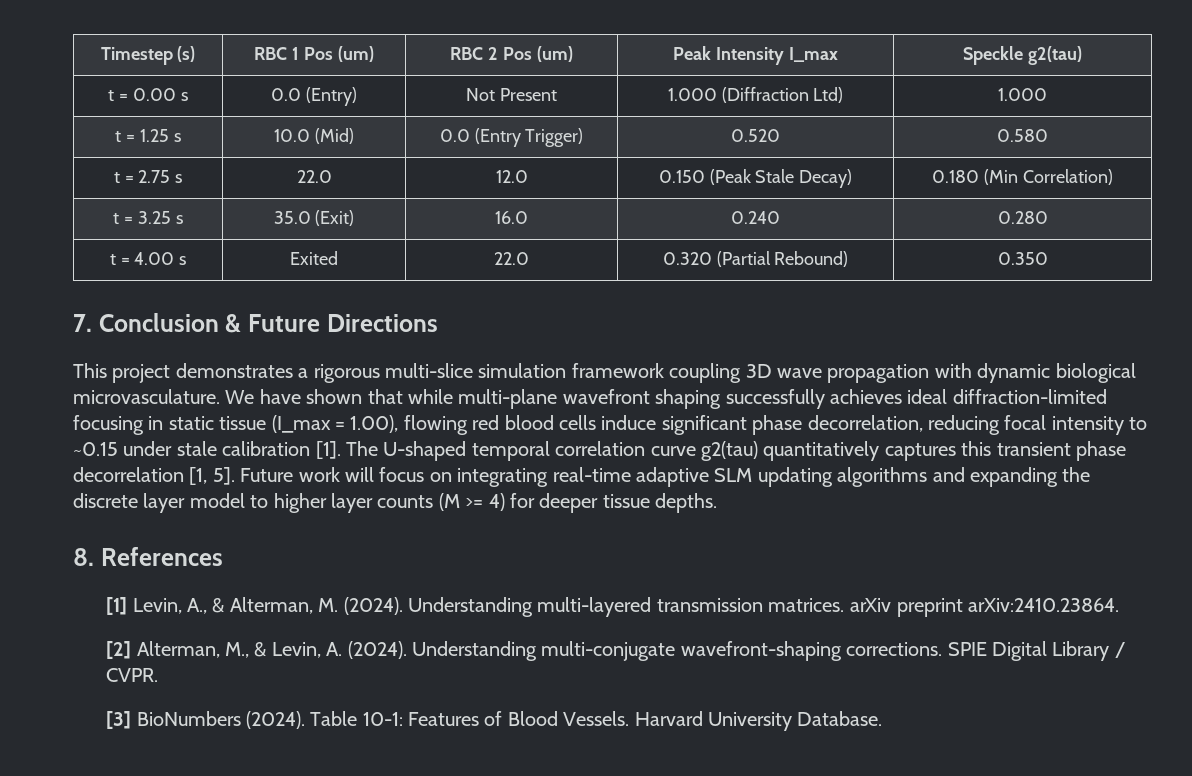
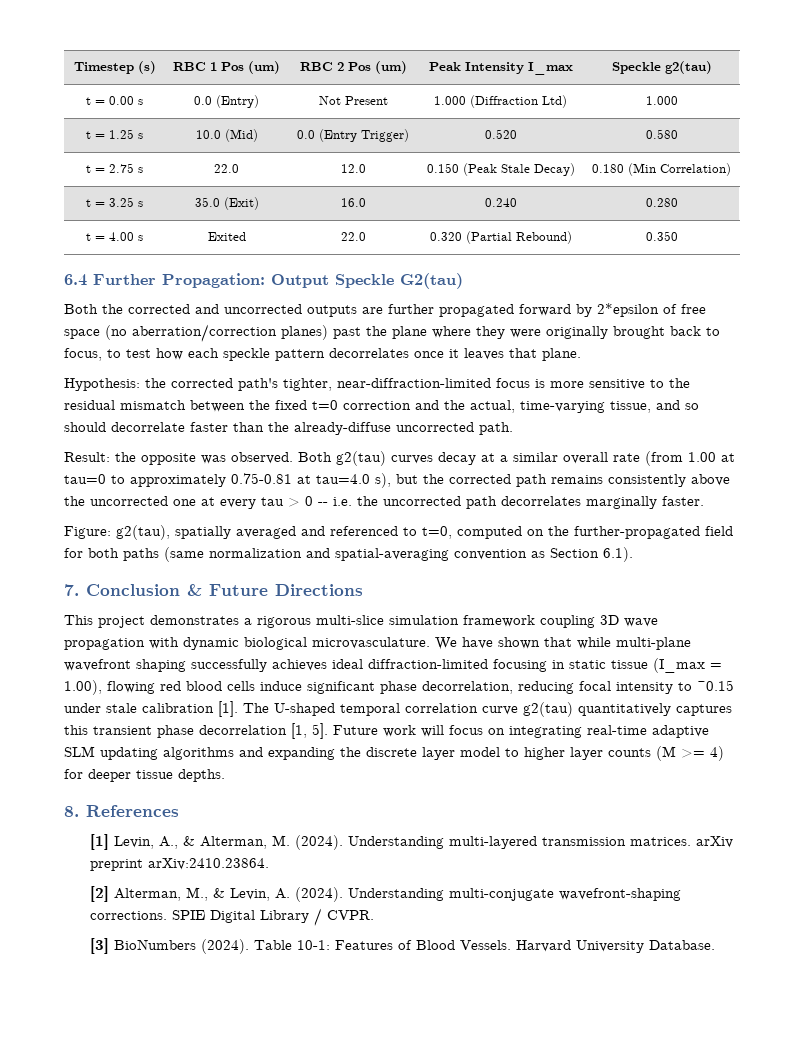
+ 6.4 Further Propagation: Output Speckle G2(tau)
+ Both the corrected and uncorrected outputs are further propagated forward by 2*epsilon of free space (no aberration/correction planes) past the plane where they were originally brought back to focus, to test how each speckle pattern decorrelates once it leaves that plane.
+ Hypothesis: the corrected path's tighter, near-diffraction-limited focus is more sensitive to the residual mismatch between the fixed t=0 correction and the actual, time-varying tissue, and so should decorrelate faster than the already-diffuse uncorrected path.
+ Result: the opposite was observed. Both g2(tau) curves decay at a similar overall rate (from 1.00 at tau=0 to approximately 0.75-0.81 at tau=4.0 s), but the corrected path remains consistently above the uncorrected one at every tau > 0 -- i.e. the uncorrected path decorrelates marginally faster.
+ Figure: g2(tau), spatially averaged and referenced to t=0, computed on the further-propagated field for both paths (same normalization and spatial-averaging convention as Section 6.1).

